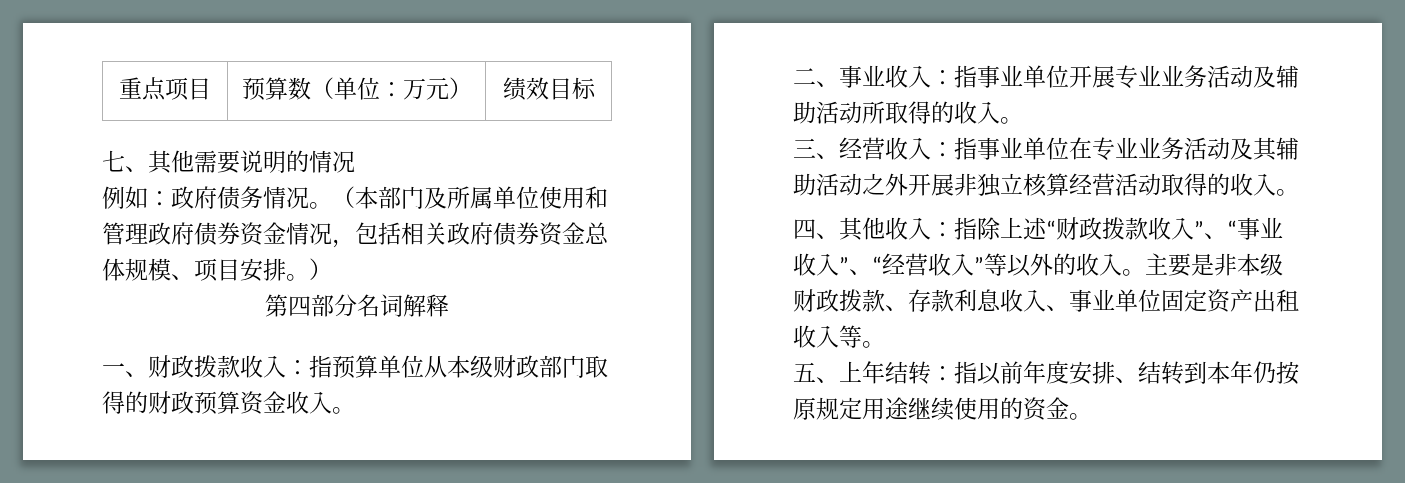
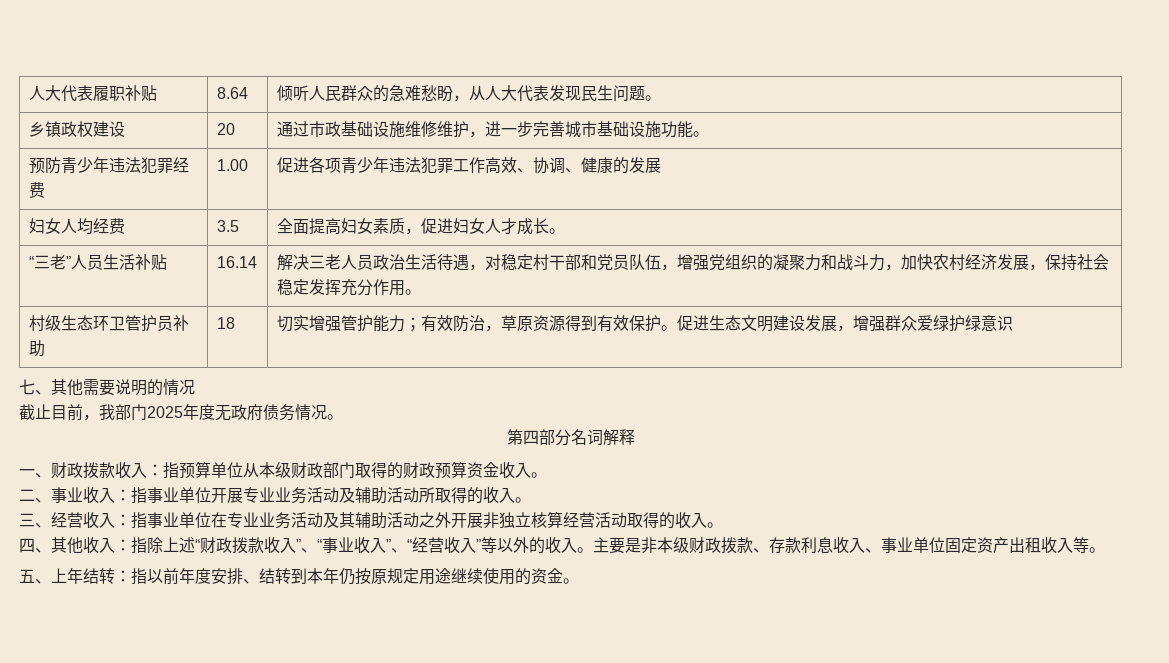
- 重点项目 | 预算数（单位：万元） | 绩效目标
+ 人大代表履职补贴 | 8.64 | 倾听人民群众的急难愁盼，从人大代表发现民生问题。
+ 乡镇政权建设 | 20 | 通过市政基础设施维修维护，进一步完善城市基础设施功能。
+ 预防青少年违法犯罪经费 | 1.00 | 促进各项青少年违法犯罪工作高效、协调、健康的发展
+ 妇女人均经费 | 3.5 | 全面提高妇女素质，促进妇女人才成长。
+ “三老”人员生活补贴 | 16.14 | 解决三老人员政治生活待遇，对稳定村干部和党员队伍，增强党组织的凝聚力和战斗力，加快农村经济发展，保持社会稳定发挥充分作用。
+ 村级生态环卫管护员补助 | 18 | 切实增强管护能力；有效防治，草原资源得到有效保护。促进生态文明建设发展，增强群众爱绿护绿意识
- 例如：政府债务情况。（本部门及所属单位使用和管理政府债券资金情况，包括相关政府债券资金总体规模、项目安排。）
+ 截止目前，我部门2025年度无政府债务情况。

